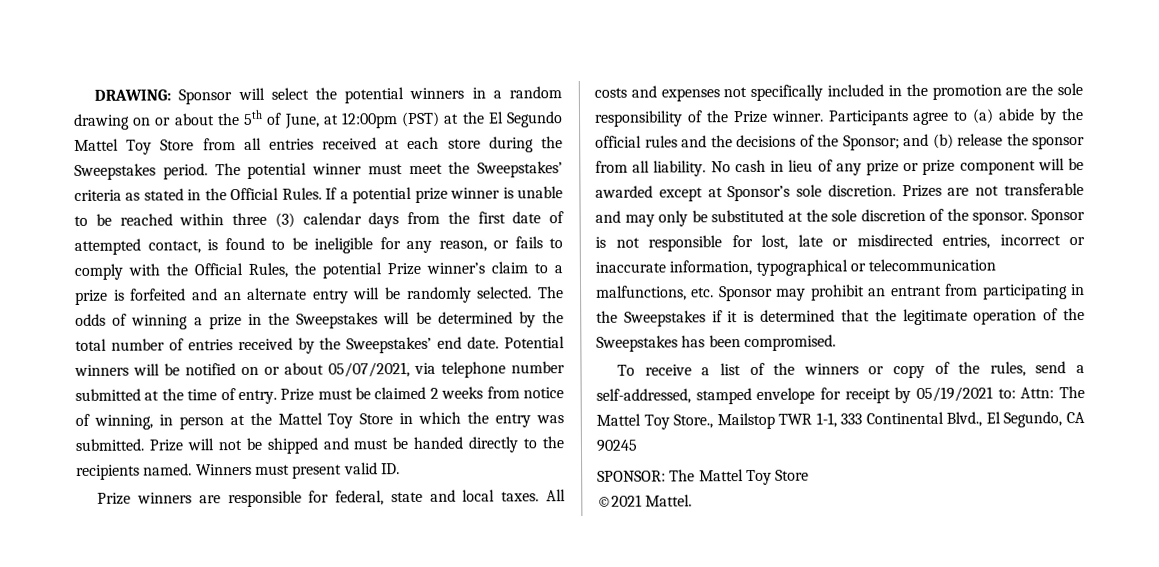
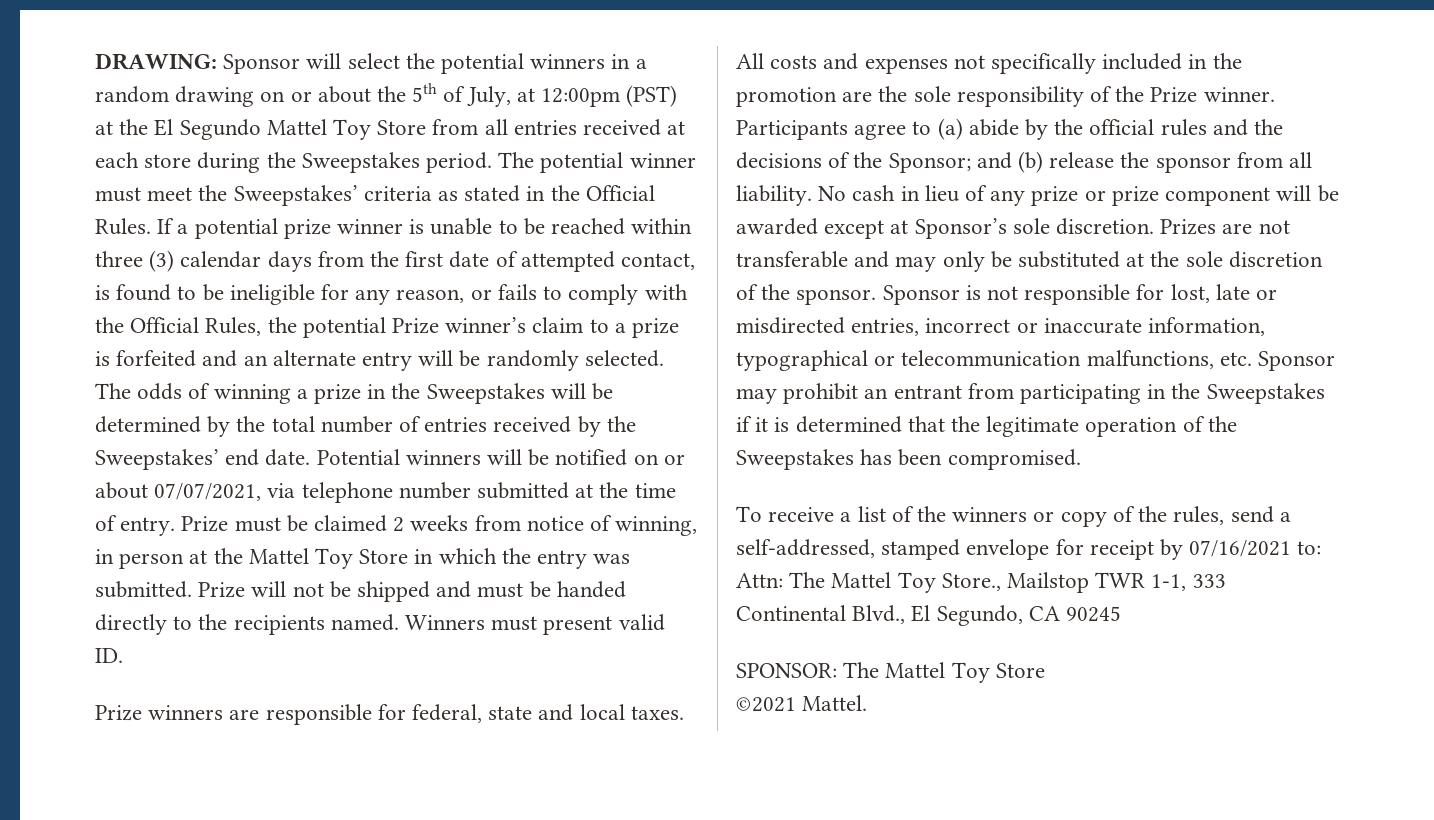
- DRAWING: Sponsor will select the potential winners in a random drawing on or about the 5th of June, at 12:00pm (PST) at the El Segundo Mattel Toy Store from all entries received at each store during the Sweepstakes period.
+ DRAWING: Sponsor will select the potential winners in a random drawing on or about the 5th of July, at 12:00pm (PST) at the El Segundo Mattel Toy Store from all entries received at each store during the Sweepstakes period.
- Potential winners will be notified on or about 05/07/2021, via telephone number submitted at the time of entry.
+ Potential winners will be notified on or about 07/07/2021, via telephone number submitted at the time of entry.
- To receive a list of the winners or copy of the rules, send a self-addressed, stamped envelope for receipt by 05/19/2021 to: Attn: The Mattel Toy Store., Mailstop TWR 1-1, 333 Continental Blvd., El Segundo, CA 90245
+ To receive a list of the winners or copy of the rules, send a self-addressed, stamped envelope for receipt by 07/16/2021 to: Attn: The Mattel Toy Store., Mailstop TWR 1-1, 333 Continental Blvd., El Segundo, CA 90245

